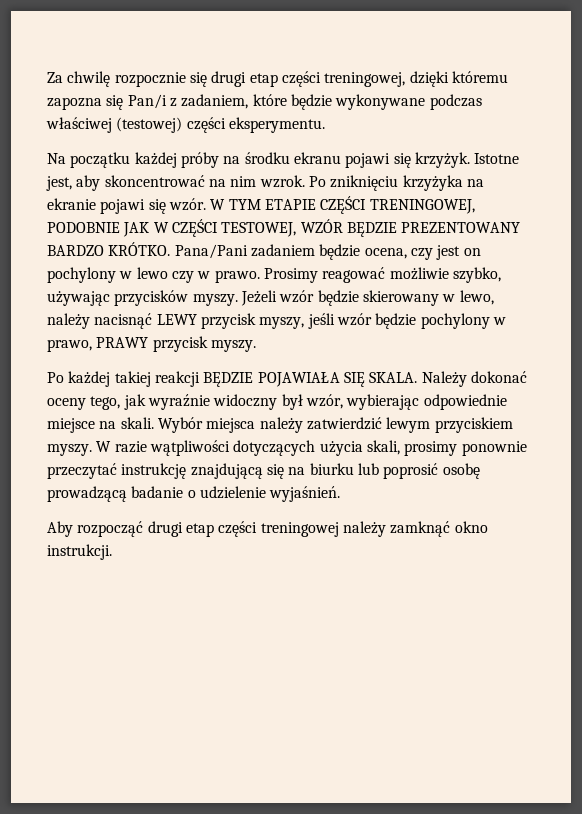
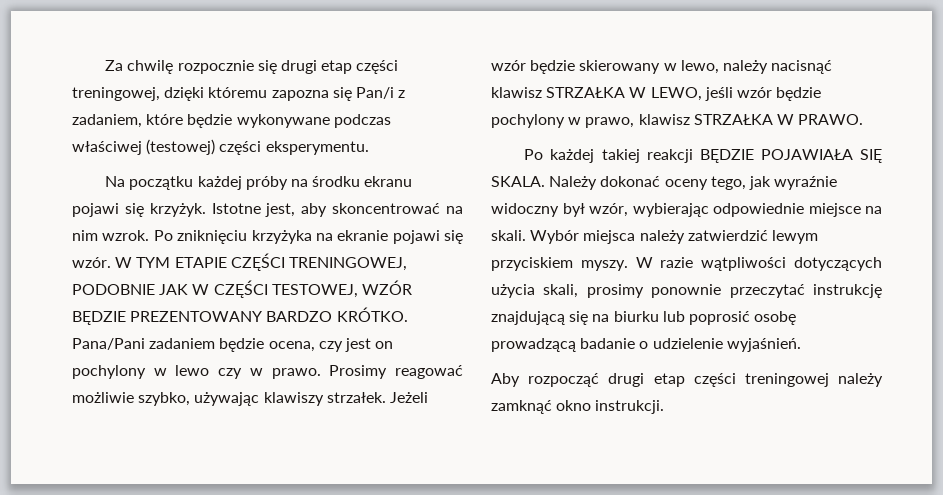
- Prosimy reagować możliwie szybko, używając przycisków myszy.
+ Prosimy reagować możliwie szybko, używając klawiszy strzałek.
- Jeżeli wzór będzie skierowany w lewo, należy nacisnąć LEWY przycisk myszy, jeśli wzór będzie pochylony w prawo, PRAWY przycisk myszy.
+ Jeżeli wzór będzie skierowany w lewo, należy nacisnąć klawisz STRZAŁKA W LEWO, jeśli wzór będzie pochylony w prawo, klawisz STRZAŁKA W PRAWO.

